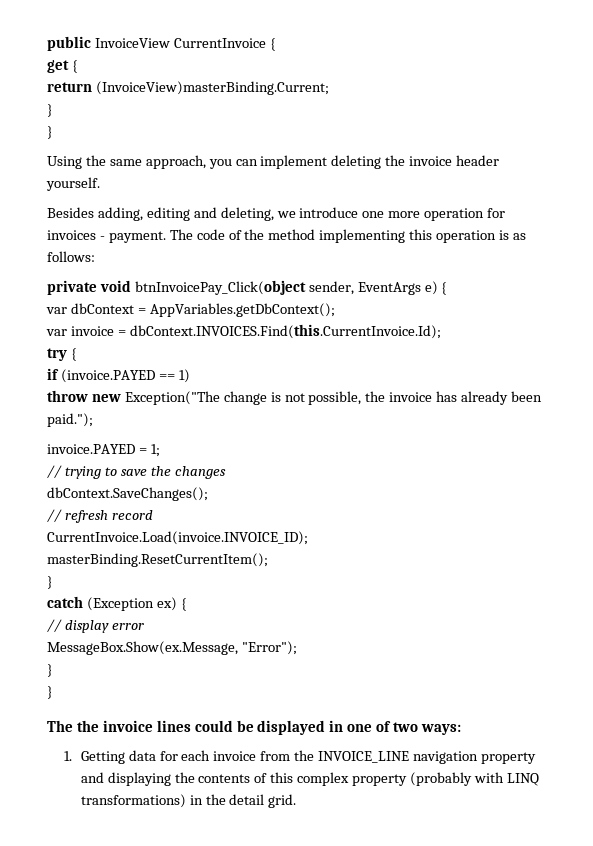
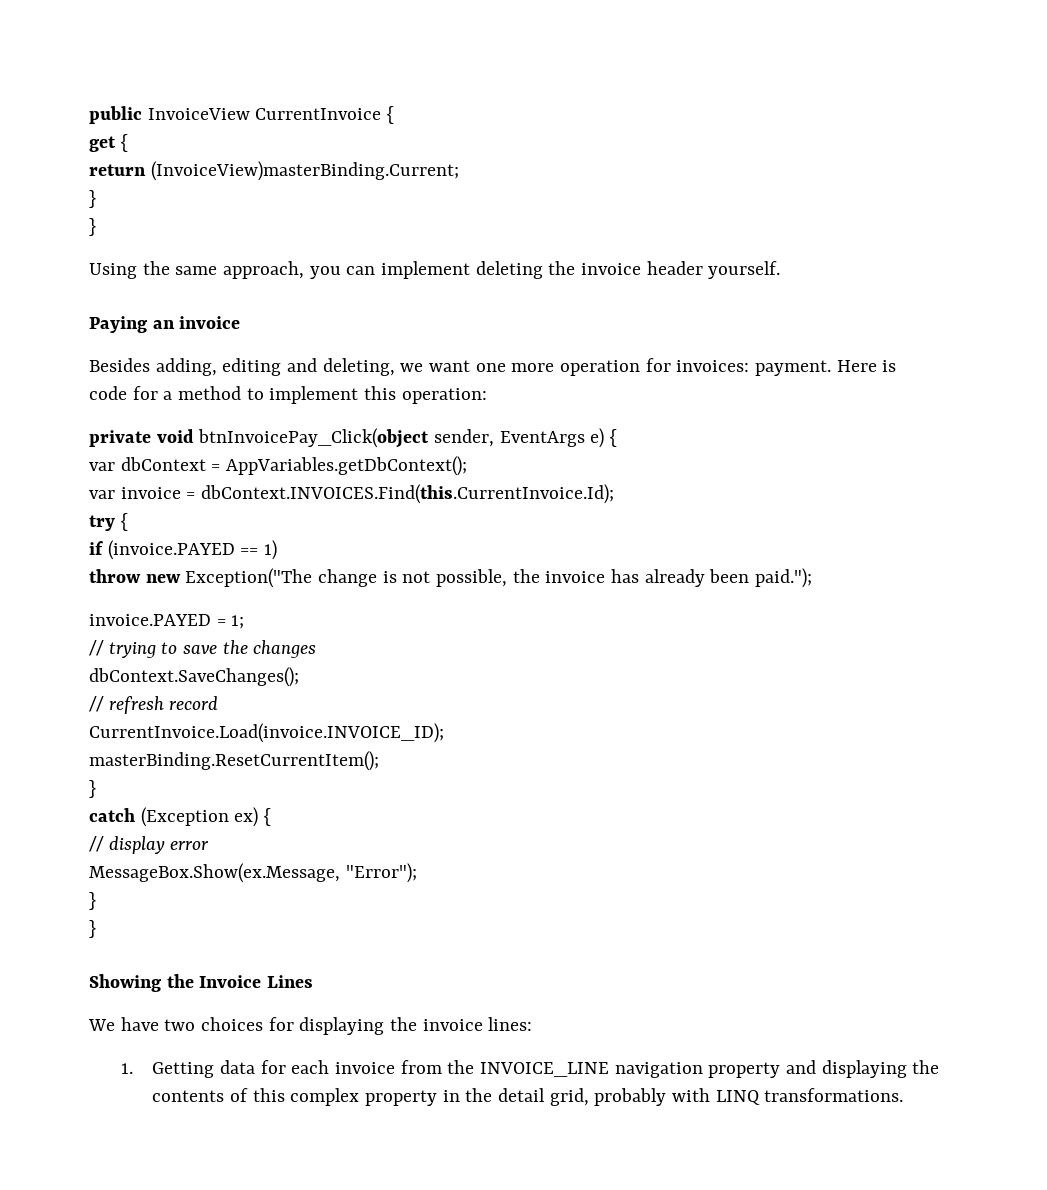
+ Paying an invoice
- Besides adding, editing and deleting, we introduce one more operation for invoices - payment. The code of the method implementing this operation is as follows:
+ Besides adding, editing and deleting, we want one more operation for invoices: payment. Here is code for a method to implement this operation:
- The the invoice lines could be displayed in one of two ways:
+ Showing the Invoice Lines
+ We have two choices for displaying the invoice lines:
- 1. Getting data for each invoice from the INVOICE_LINE navigation property and displaying the contents of this complex property (probably with LINQ transformations) in the detail grid.
+ 1. Getting data for each invoice from the INVOICE_LINE navigation property and displaying the contents of this complex property in the detail grid, probably with LINQ transformations.

